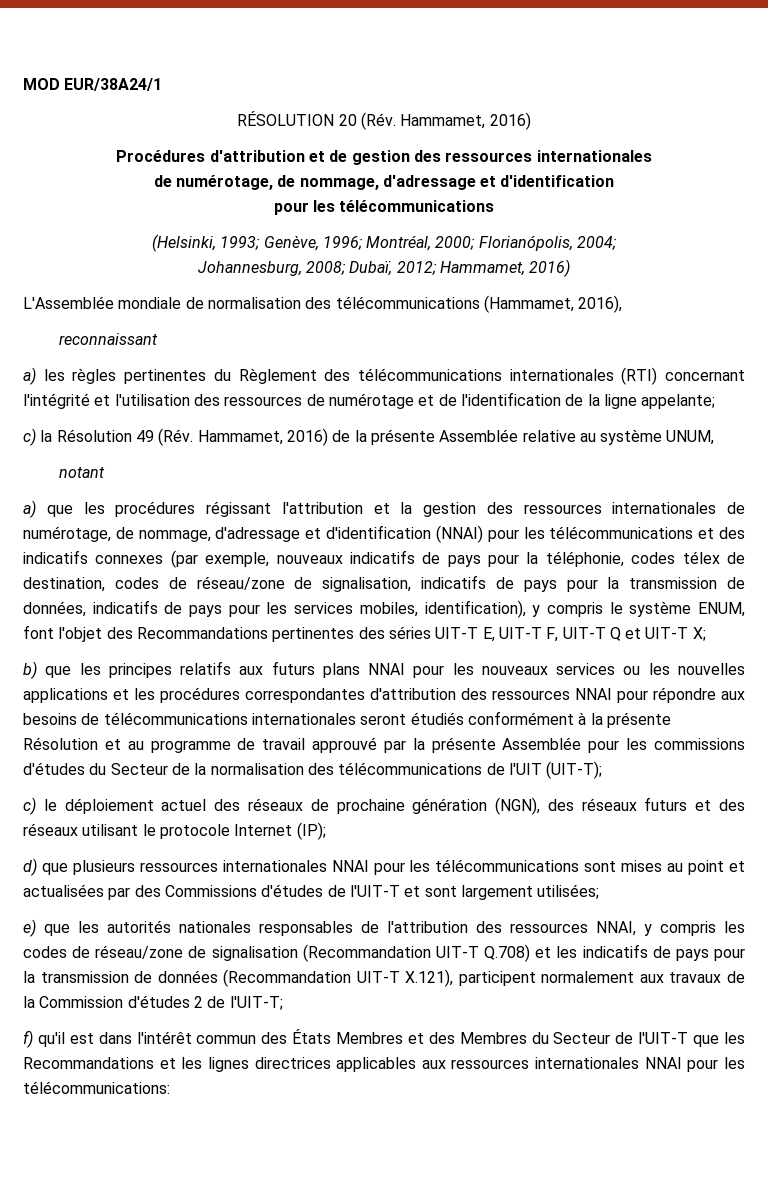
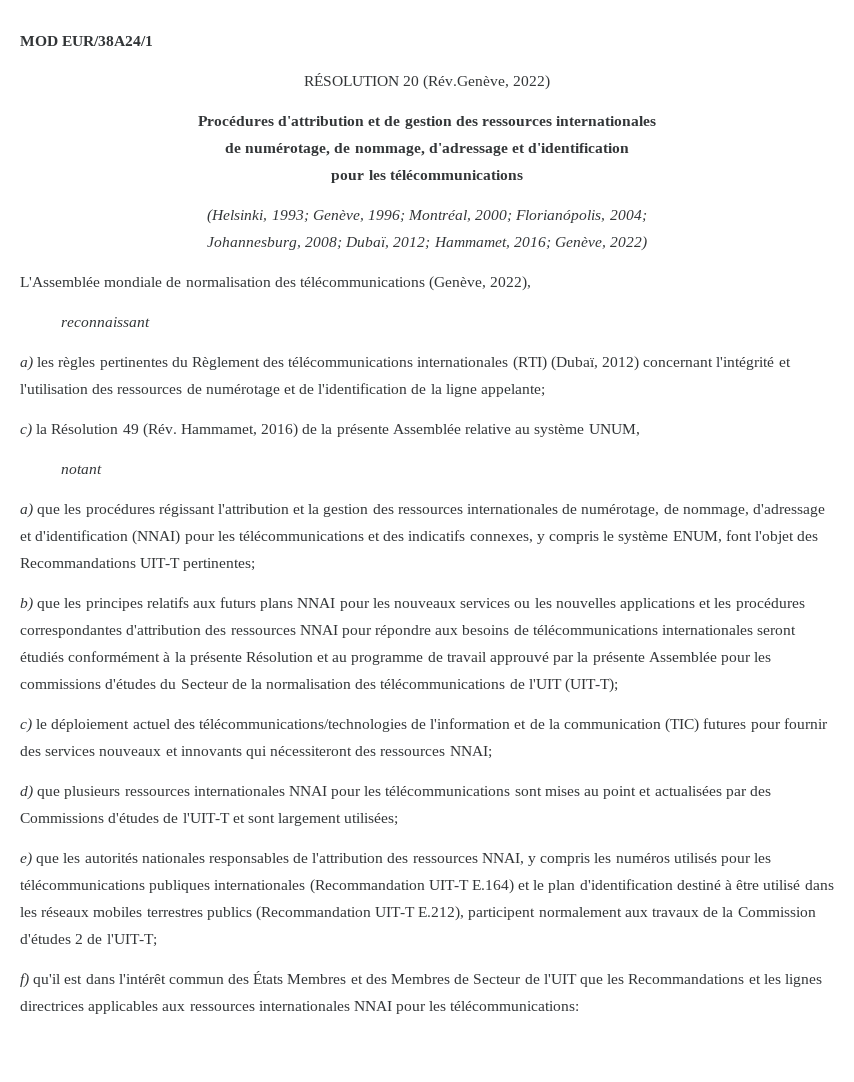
- RÉSOLUTION 20 (Rév. Hammamet, 2016)
+ RÉSOLUTION 20 (Rév.Genève, 2022)
- Johannesburg, 2008; Dubaï, 2012; Hammamet, 2016)
+ Johannesburg, 2008; Dubaï, 2012; Hammamet, 2016; Genève, 2022)
- L'Assemblée mondiale de normalisation des télécommunications (Hammamet, 2016),
+ L'Assemblée mondiale de normalisation des télécommunications (Genève, 2022),
- a) les règles pertinentes du Règlement des télécommunications internationales (RTI) concernant l'intégrité et l'utilisation des ressources de numérotage et de l'identification de la ligne appelante;
+ a) les règles pertinentes du Règlement des télécommunications internationales (RTI) (Dubaï, 2012) concernant l'intégrité et l'utilisation des ressources de numérotage et de l'identification de la ligne appelante;
- a) que les procédures régissant l'attribution et la gestion des ressources internationales de numérotage, de nommage, d'adressage et d'identification (NNAI) pour les télécommunications et des indicatifs connexes (par exemple, nouveaux indicatifs de pays pour la téléphonie, codes télex de destination, codes de réseau/zone de signalisation, indicatifs de pays pour la transmission de données, indicatifs de pays pour les services mobiles, identification), y compris le système ENUM, font l'objet des Recommandations pertinentes des séries UIT-T E, UIT-T F, UIT-T Q et UIT-T X;
+ a) que les procédures régissant l'attribution et la gestion des ressources internationales de numérotage, de nommage, d'adressage et d'identification (NNAI) pour les télécommunications et des indicatifs connexes, y compris le système ENUM, font l'objet des Recommandations UIT-T pertinentes;
- c) le déploiement actuel des réseaux de prochaine génération (NGN), des réseaux futurs et des réseaux utilisant le protocole Internet (IP);
+ c) le déploiement actuel des télécommunications/technologies de l'information et de la communication (TIC) futures pour fournir des services nouveaux et innovants qui nécessiteront des ressources NNAI;
- e) que les autorités nationales responsables de l'attribution des ressources NNAI, y compris les codes de réseau/zone de signalisation (Recommandation UIT-T Q.708) et les indicatifs de pays pour la transmission de données (Recommandation UIT-T X.121), participent normalement aux travaux de la Commission d'études 2 de l'UIT-T;
+ e) que les autorités nationales responsables de l'attribution des ressources NNAI, y compris les numéros utilisés pour les télécommunications publiques internationales (Recommandation UIT-T E.164) et le plan d'identification destiné à être utilisé dans les réseaux mobiles terrestres publics (Recommandation UIT-T E.212), participent normalement aux travaux de la Commission d'études 2 de l'UIT-T;
- f) qu'il est dans l'intérêt commun des États Membres et des Membres du Secteur de l'UIT-T que les Recommandations et les lignes directrices applicables aux ressources internationales NNAI pour les télécommunications:
+ f) qu'il est dans l'intérêt commun des États Membres et des Membres de Secteur de l'UIT que les Recommandations et les lignes directrices applicables aux ressources internationales NNAI pour les télécommunications:

